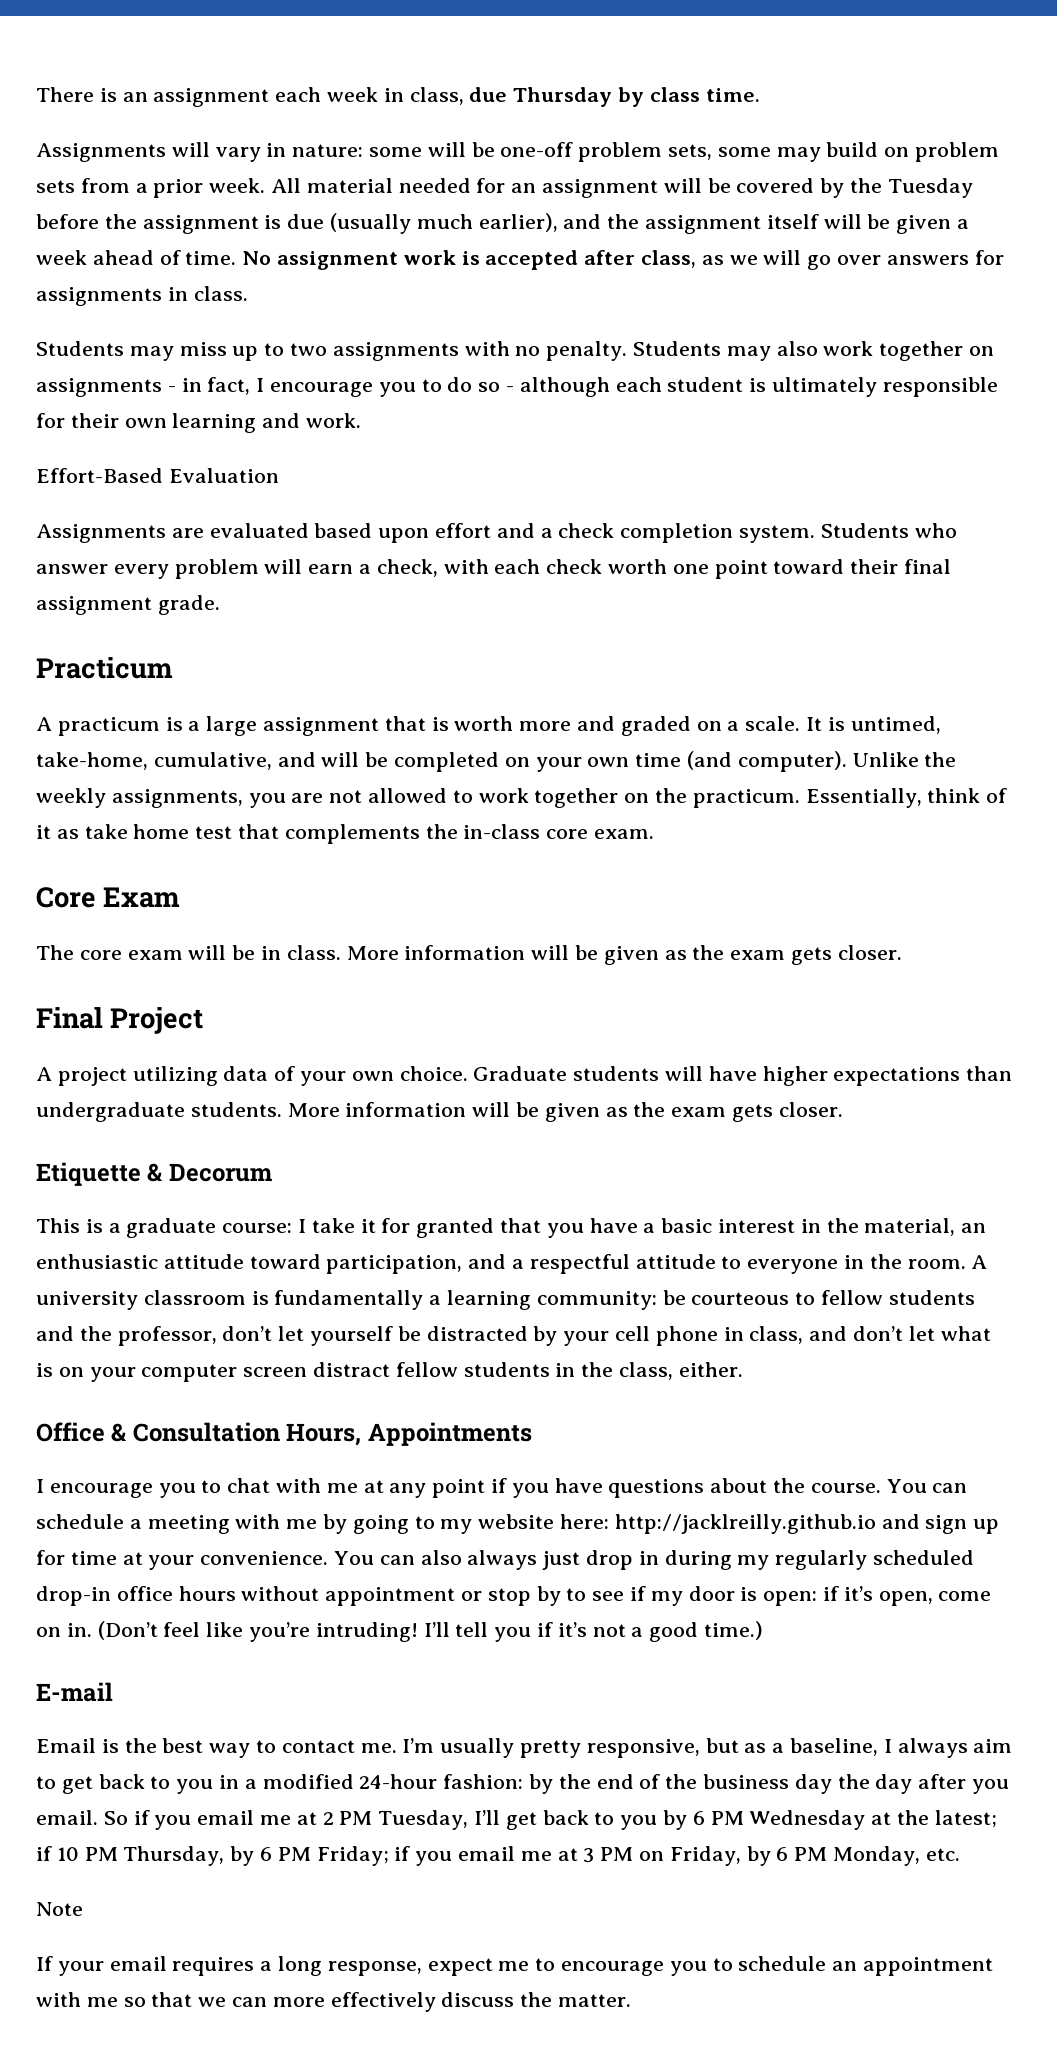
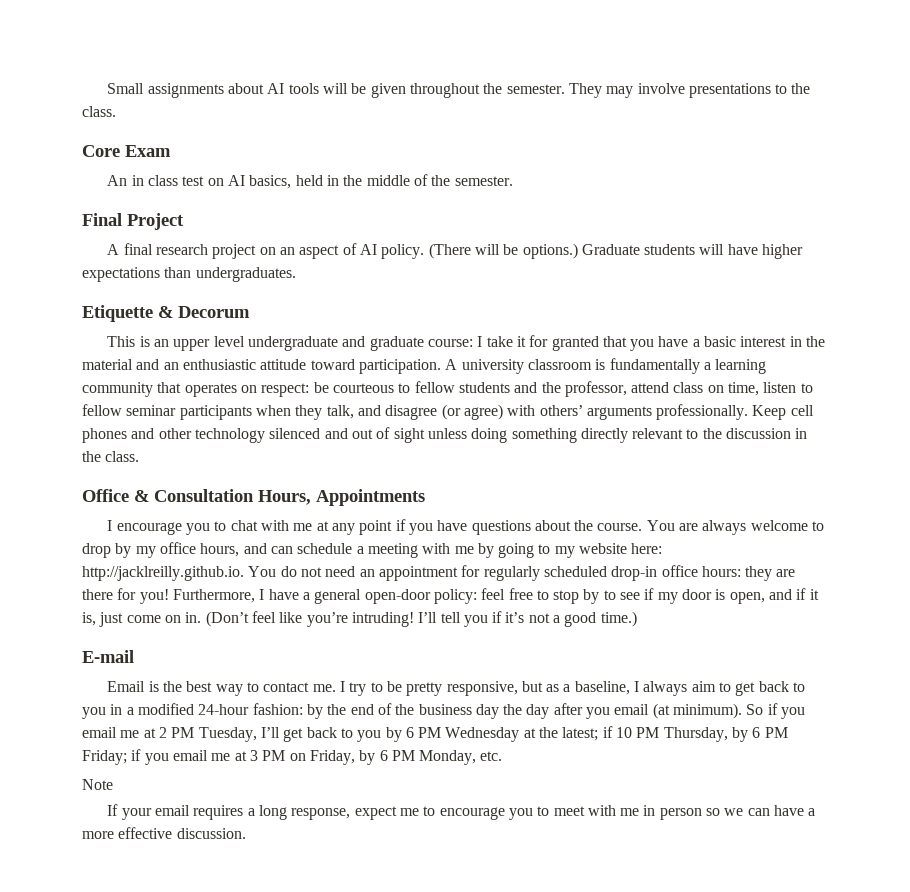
- There is an assignment each week in class, due Thursday by class time.
- Assignments will vary in nature: some will be one-off problem sets, some may build on problem sets from a prior week. All material needed for an assignment will be covered by the Tuesday before the assignment is due (usually much earlier), and the assignment itself will be given a week ahead of time. No assignment work is accepted after class, as we will go over answers for assignments in class.
- Students may miss up to two assignments with no penalty. Students may also work together on assignments - in fact, I encourage you to do so - although each student is ultimately responsible for their own learning and work.
- Effort-Based Evaluation
- Assignments are evaluated based upon effort and a check completion system. Students who answer every problem will earn a check, with each check worth one point toward their final assignment grade.
- Practicum
- A practicum is a large assignment that is worth more and graded on a scale. It is untimed, take-home, cumulative, and will be completed on your own time (and computer). Unlike the weekly assignments, you are not allowed to work together on the practicum. Essentially, think of it as take home test that complements the in-class core exam.
+ Small assignments about AI tools will be given throughout the semester. They may involve presentations to the class.
  Core Exam
- The core exam will be in class. More information will be given as the exam gets closer.
+ An in class test on AI basics, held in the middle of the semester.
  Final Project
- A project utilizing data of your own choice.
+ A final research project on an aspect of AI policy. (There will be options.)
- Graduate students will have higher expectations than undergraduate students. More information will be given as the exam gets closer.
+ Graduate students will have higher expectations than undergraduates.
- This is a graduate course: I take it for granted that you have a basic interest in the material, an enthusiastic attitude toward participation, and a respectful attitude to everyone in the room.
+ This is an upper level undergraduate and graduate course: I take it for granted that you have a basic interest in the material and an enthusiastic attitude toward participation.
- A university classroom is fundamentally a learning community: be courteous to fellow students and the professor, don’t let yourself be distracted by your cell phone in class, and don’t let what is on your computer screen distract fellow students in the class, either.
+ A university classroom is fundamentally a learning community that operates on respect: be courteous to fellow students and the professor, attend class on time, listen to fellow seminar participants when they talk, and disagree (or agree) with others’ arguments professionally. Keep cell phones and other technology silenced and out of sight unless doing something directly relevant to the discussion in the class.
- You can schedule a meeting with me by going to my website here: http://jacklreilly.github.io and sign up for time at your convenience. You can also always just drop in during my regularly scheduled drop-in office hours without appointment or stop by to see if my door is open: if it’s open, come on in.
+ You are always welcome to drop by my office hours, and can schedule a meeting with me by going to my website here: http://jacklreilly.github.io. You do not need an appointment for regularly scheduled drop-in office hours: they are there for you! Furthermore, I have a general open-door policy: feel free to stop by to see if my door is open, and if it is, just come on in.
- I’m usually pretty responsive, but as a baseline, I always aim to get back to you in a modified 24-hour fashion: by the end of the business day the day after you email.
+ I try to be pretty responsive, but as a baseline, I always aim to get back to you in a modified 24-hour fashion: by the end of the business day the day after you email (at minimum).
- If your email requires a long response, expect me to encourage you to schedule an appointment with me so that we can more effectively discuss the matter.
+ If your email requires a long response, expect me to encourage you to meet with me in person so we can have a more effective discussion.

